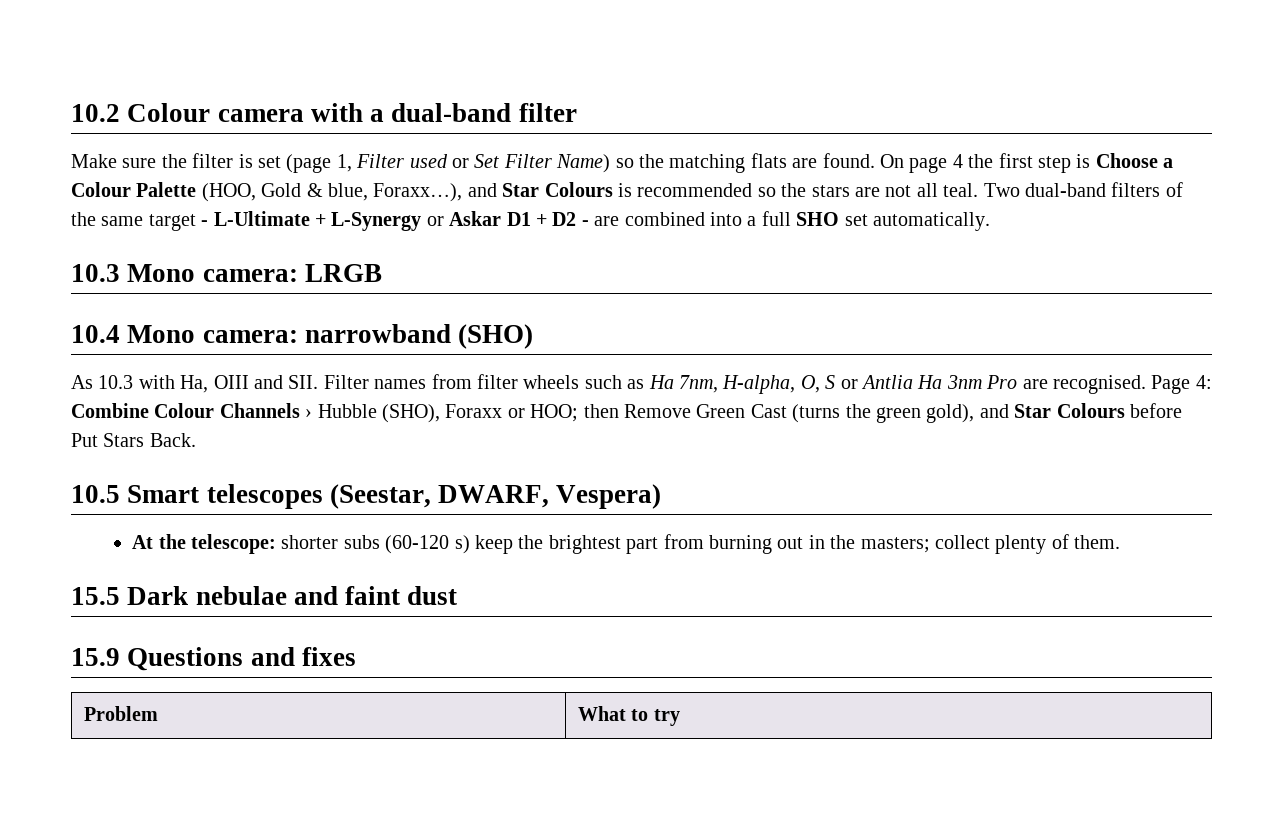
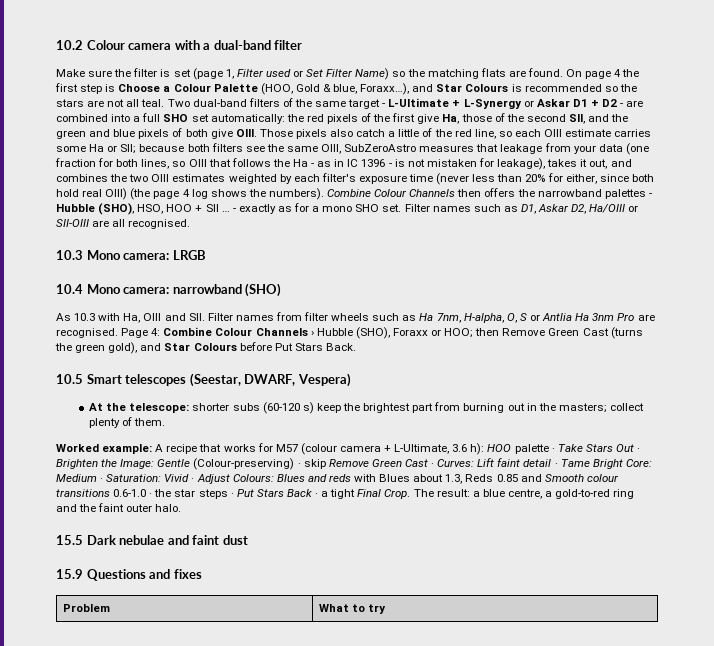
- Two dual-band filters of the same target - L-Ultimate + L-Synergy or Askar D1 + D2 - are combined into a full SHO set automatically.
+ Two dual-band filters of the same target - L-Ultimate + L-Synergy or Askar D1 + D2 - are combined into a full SHO set automatically: the red pixels of the first give Ha, those of the second SII, and the green and blue pixels of both give OIII. Those pixels also catch a little of the red line, so each OIII estimate carries some Ha or SII; because both filters see the same OIII, SubZeroAstro measures that leakage from your data (one fraction for both lines, so OIII that follows the Ha - as in IC 1396 - is not mistaken for leakage), takes it out, and combines the two OIII estimates weighted by each filter's exposure time (never less than 20% for either, since both hold real OIII) (the page 4 log shows the numbers). Combine Colour Channels then offers the narrowband palettes - Hubble (SHO), HSO, HOO + SII … - exactly as for a mono SHO set. Filter names such as D1, Askar D2, Ha/OIII or SII-OIII are all recognised.
+ Worked example: A recipe that works for M57 (colour camera + L-Ultimate, 3.6 h): HOO palette · Take Stars Out · Brighten the Image: Gentle (Colour-preserving) · skip Remove Green Cast · Curves: Lift faint detail · Tame Bright Core: Medium · Saturation: Vivid · Adjust Colours: Blues and reds with Blues about 1.3, Reds 0.85 and Smooth colour transitions 0.6-1.0 · the star steps · Put Stars Back · a tight Final Crop. The result: a blue centre, a gold-to-red ring and the faint outer halo.

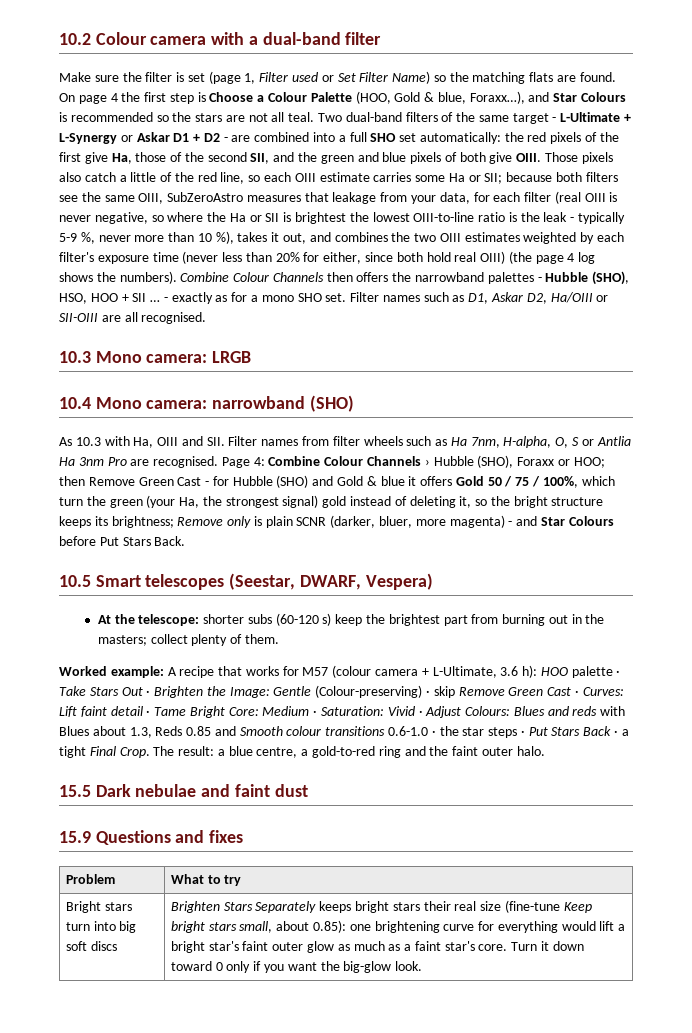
- because both filters see the same OIII, SubZeroAstro measures that leakage from your data (one fraction for both lines, so OIII that follows the Ha - as in IC 1396 - is not mistaken for leakage), takes it out, and combines the two OIII estimates weighted by each filter's exposure time (never less than 20% for either, since both hold real OIII) (the page 4 log shows the numbers).
+ because both filters see the same OIII, SubZeroAstro measures that leakage from your data, for each filter (real OIII is never negative, so where the Ha or SII is brightest the lowest OIII-to-line ratio is the leak - typically 5-9 %, never more than 10 %), takes it out, and combines the two OIII estimates weighted by each filter's exposure time (never less than 20% for either, since both hold real OIII) (the page 4 log shows the numbers).
- Page 4: Combine Colour Channels › Hubble (SHO), Foraxx or HOO; then Remove Green Cast (turns the green gold), and Star Colours before Put Stars Back.
+ Page 4: Combine Colour Channels › Hubble (SHO), Foraxx or HOO; then Remove Green Cast - for Hubble (SHO) and Gold & blue it offers Gold 50 / 75 / 100%, which turn the green (your Ha, the strongest signal) gold instead of deleting it, so the bright structure keeps its brightness; Remove only is plain SCNR (darker, bluer, more magenta) - and Star Colours before Put Stars Back.
+ Bright stars turn into big soft discs | Brighten Stars Separately keeps bright stars their real size (fine-tune Keep bright stars small, about 0.85): one brightening curve for everything would lift a bright star's faint outer glow as much as a faint star's core. Turn it down toward 0 only if you want the big-glow look.

